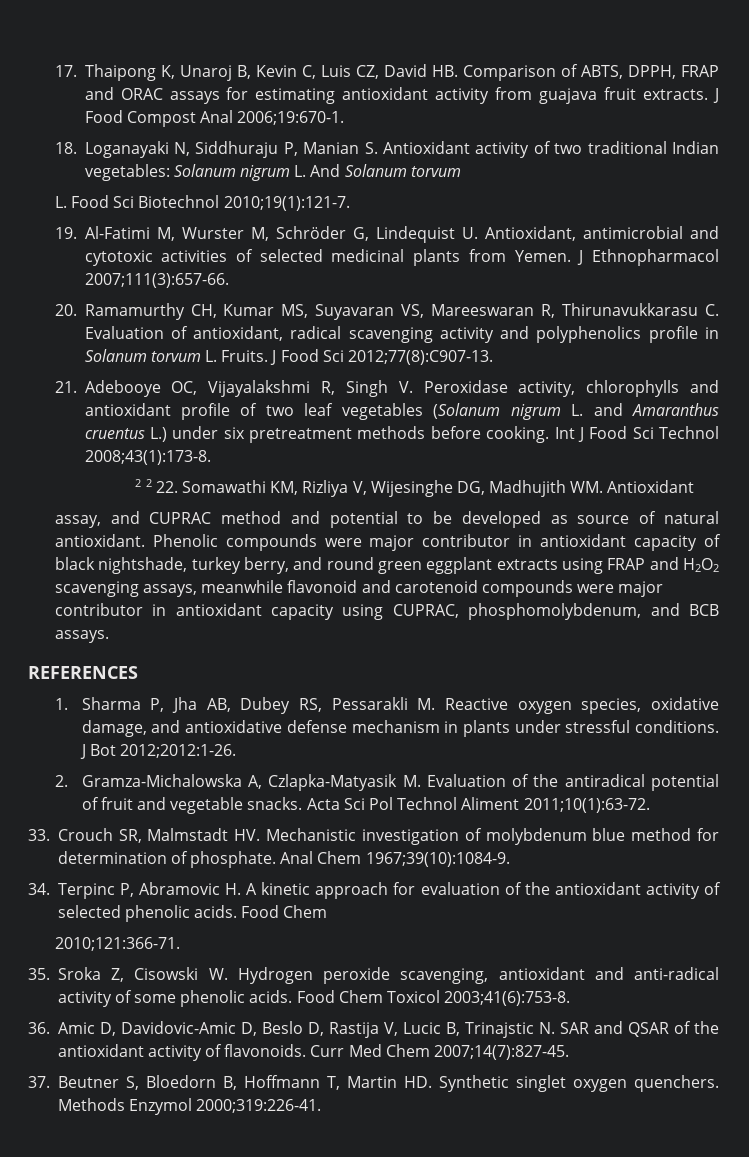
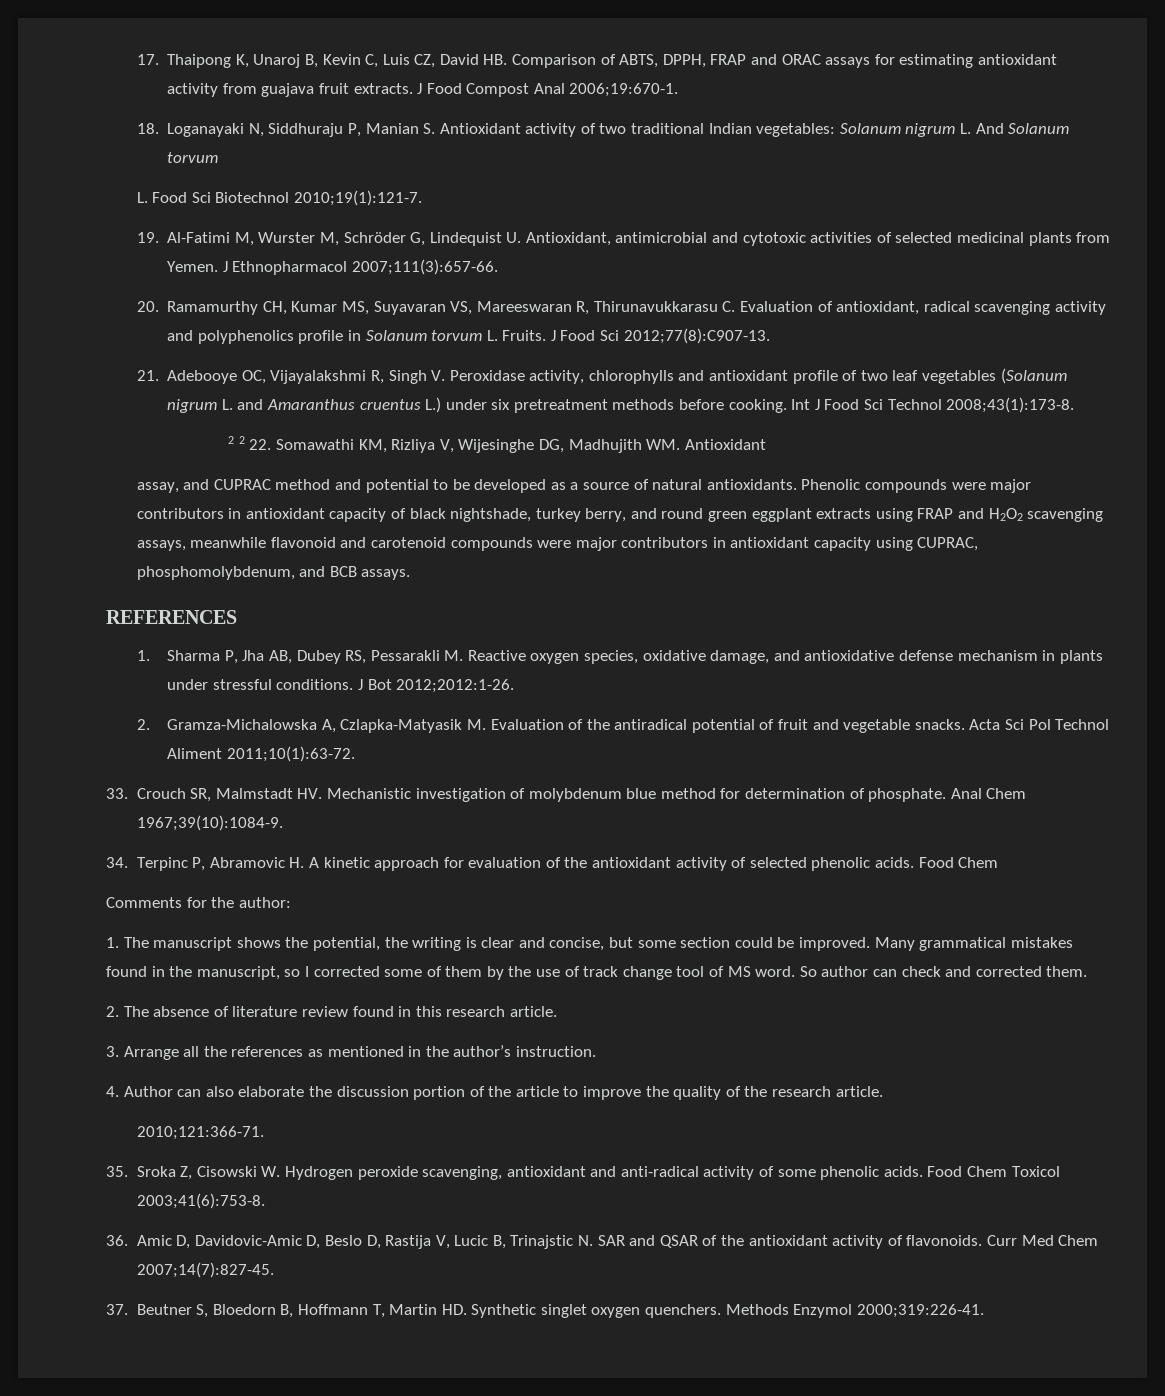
- assay, and CUPRAC method and potential to be developed as source of natural antioxidant.
+ assay, and CUPRAC method and potential to be developed as a source of natural antioxidants.
- Phenolic compounds were major contributor in antioxidant capacity of black nightshade, turkey berry, and round green eggplant extracts using FRAP and H2O2 scavenging assays, meanwhile flavonoid and carotenoid compounds were major contributor in antioxidant capacity using CUPRAC, phosphomolybdenum, and BCB assays.
+ Phenolic compounds were major contributors in antioxidant capacity of black nightshade, turkey berry, and round green eggplant extracts using FRAP and H2O2 scavenging assays, meanwhile flavonoid and carotenoid compounds were major contributors in antioxidant capacity using CUPRAC, phosphomolybdenum, and BCB assays.
+ Comments for the author:
+ 1. The manuscript shows the potential, the writing is clear and concise, but some section could be improved. Many grammatical mistakes found in the manuscript, so I corrected some of them by the use of track change tool of MS word. So author can check and corrected them.
+ 2. The absence of literature review found in this research article.
+ 3. Arrange all the references as mentioned in the author’s instruction.
+ 4. Author can also elaborate the discussion portion of the article to improve the quality of the research article.

